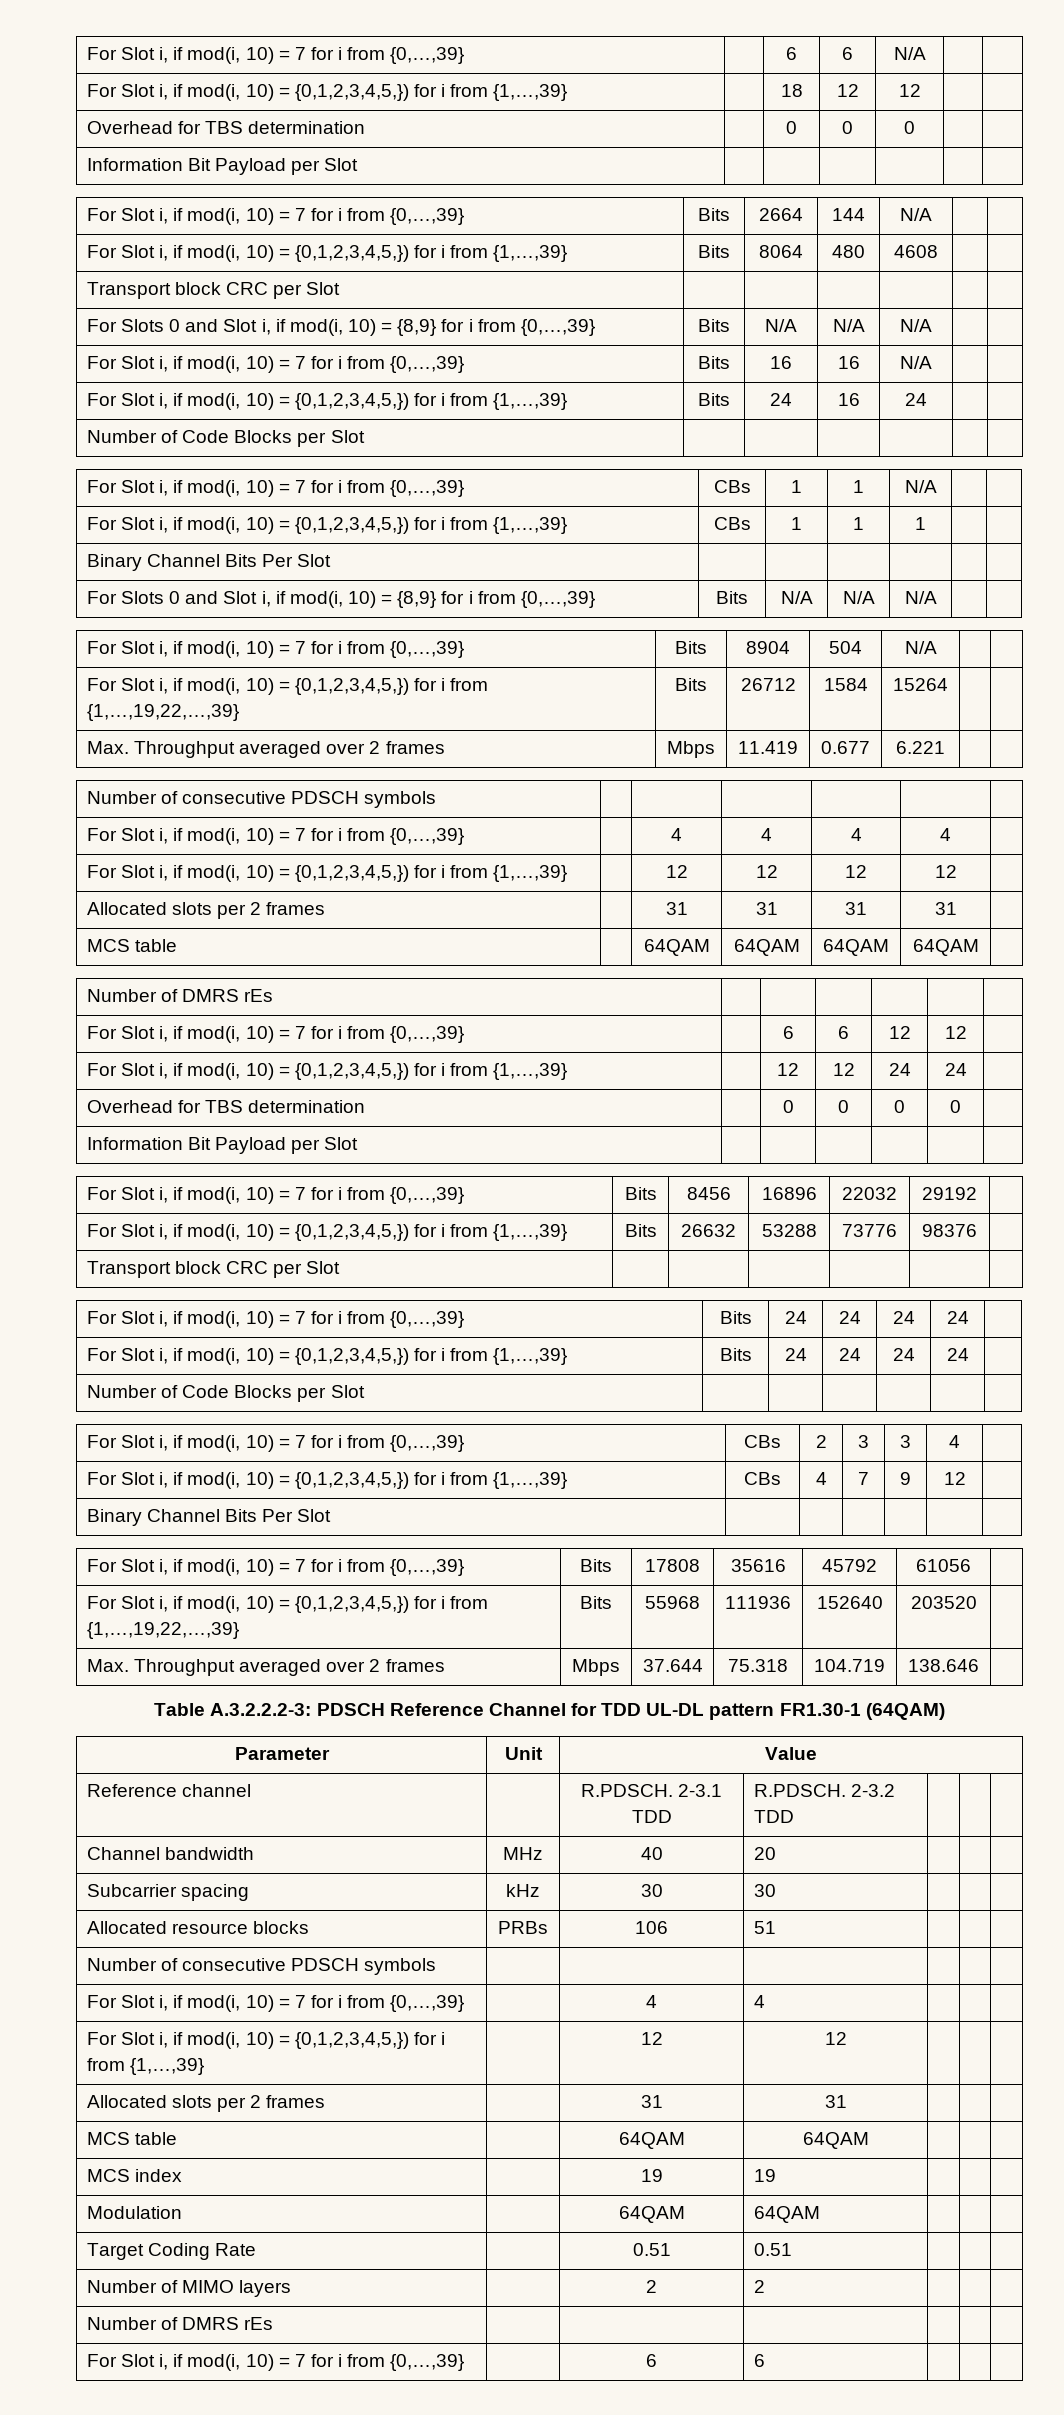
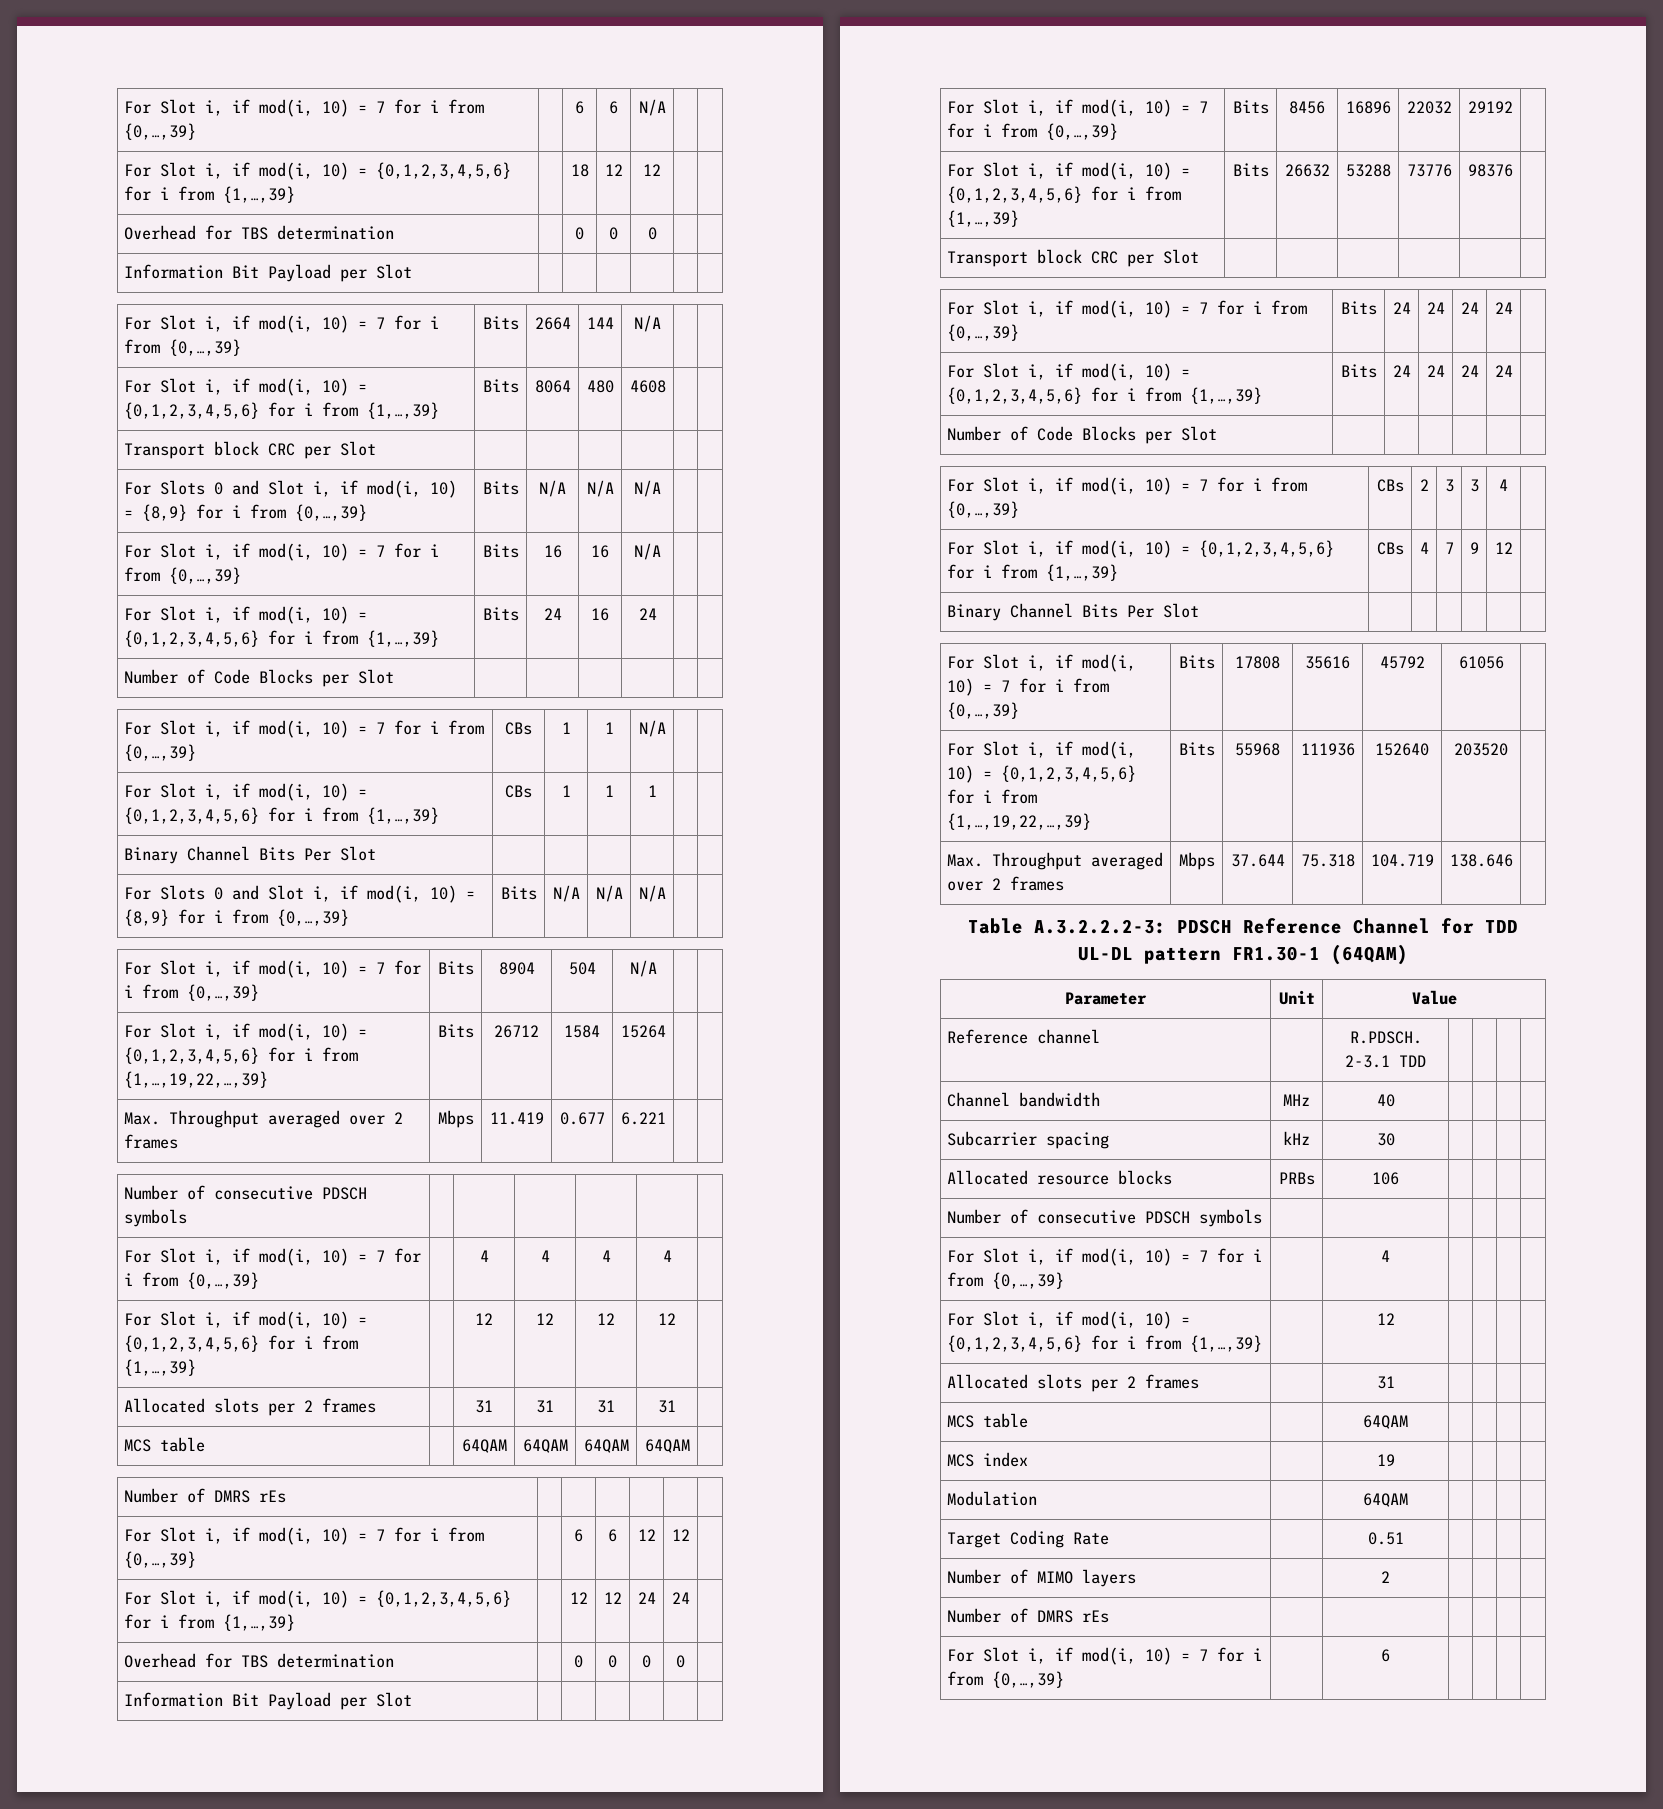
- For Slot i, if mod(i, 10) = {0,1,2,3,4,5,}) for i from {1,…,39} | | 18 | 12 | 12 | |
+ For Slot i, if mod(i, 10) = {0,1,2,3,4,5,6} for i from {1,…,39} | | 18 | 12 | 12 | |
- For Slot i, if mod(i, 10) = {0,1,2,3,4,5,}) for i from {1,…,39} | Bits | 8064 | 480 | 4608 | |
+ For Slot i, if mod(i, 10) = {0,1,2,3,4,5,6} for i from {1,…,39} | Bits | 8064 | 480 | 4608 | |
- For Slot i, if mod(i, 10) = {0,1,2,3,4,5,}) for i from {1,…,39} | Bits | 24 | 16 | 24 | |
+ For Slot i, if mod(i, 10) = {0,1,2,3,4,5,6} for i from {1,…,39} | Bits | 24 | 16 | 24 | |
- For Slot i, if mod(i, 10) = {0,1,2,3,4,5,}) for i from {1,…,39} | CBs | 1 | 1 | 1 | |
+ For Slot i, if mod(i, 10) = {0,1,2,3,4,5,6} for i from {1,…,39} | CBs | 1 | 1 | 1 | |
- For Slot i, if mod(i, 10) = {0,1,2,3,4,5,}) for i from {1,…,19,22,…,39} | Bits | 26712 | 1584 | 15264 | |
+ For Slot i, if mod(i, 10) = {0,1,2,3,4,5,6} for i from {1,…,19,22,…,39} | Bits | 26712 | 1584 | 15264 | |
- For Slot i, if mod(i, 10) = {0,1,2,3,4,5,}) for i from {1,…,39} | | 12 | 12 | 12 | 12 |
+ For Slot i, if mod(i, 10) = {0,1,2,3,4,5,6} for i from {1,…,39} | | 12 | 12 | 12 | 12 |
- For Slot i, if mod(i, 10) = {0,1,2,3,4,5,}) for i from {1,…,39} | | 12 | 12 | 24 | 24 |
+ For Slot i, if mod(i, 10) = {0,1,2,3,4,5,6} for i from {1,…,39} | | 12 | 12 | 24 | 24 |
- For Slot i, if mod(i, 10) = {0,1,2,3,4,5,}) for i from {1,…,39} | Bits | 26632 | 53288 | 73776 | 98376 |
+ For Slot i, if mod(i, 10) = {0,1,2,3,4,5,6} for i from {1,…,39} | Bits | 26632 | 53288 | 73776 | 98376 |
- For Slot i, if mod(i, 10) = {0,1,2,3,4,5,}) for i from {1,…,39} | Bits | 24 | 24 | 24 | 24 |
+ For Slot i, if mod(i, 10) = {0,1,2,3,4,5,6} for i from {1,…,39} | Bits | 24 | 24 | 24 | 24 |
- For Slot i, if mod(i, 10) = {0,1,2,3,4,5,}) for i from {1,…,39} | CBs | 4 | 7 | 9 | 12 |
+ For Slot i, if mod(i, 10) = {0,1,2,3,4,5,6} for i from {1,…,39} | CBs | 4 | 7 | 9 | 12 |
- For Slot i, if mod(i, 10) = {0,1,2,3,4,5,}) for i from {1,…,19,22,…,39} | Bits | 55968 | 111936 | 152640 | 203520 |
+ For Slot i, if mod(i, 10) = {0,1,2,3,4,5,6} for i from {1,…,19,22,…,39} | Bits | 55968 | 111936 | 152640 | 203520 |
- Reference channel | | R.PDSCH. 2-3.1 TDD | R.PDSCH. 2-3.2 TDD | | |
+ Reference channel | | R.PDSCH. 2-3.1 TDD | | | |
- Channel bandwidth | MHz | 40 | 20 | | |
+ Channel bandwidth | MHz | 40 | | | |
- Subcarrier spacing | kHz | 30 | 30 | | |
+ Subcarrier spacing | kHz | 30 | | | |
- Allocated resource blocks | PRBs | 106 | 51 | | |
+ Allocated resource blocks | PRBs | 106 | | | |
- For Slot i, if mod(i, 10) = 7 for i from {0,…,39} | | 4 | 4 | | |
- For Slot i, if mod(i, 10) = {0,1,2,3,4,5,}) for i from {1,…,39} | | 12 | 12 | | |
- Allocated slots per 2 frames | | 31 | 31 | | |
- MCS table | | 64QAM | 64QAM | | |
+ For Slot i, if mod(i, 10) = 7 for i from {0,…,39} | | 4 | | | |
+ For Slot i, if mod(i, 10) = {0,1,2,3,4,5,6} for i from {1,…,39} | | 12 | | | |
+ Allocated slots per 2 frames | | 31 | | | |
+ MCS table | | 64QAM | | | |
- MCS index | | 19 | 19 | | |
+ MCS index | | 19 | | | |
- Modulation | | 64QAM | 64QAM | | |
+ Modulation | | 64QAM | | | |
- Target Coding Rate | | 0.51 | 0.51 | | |
+ Target Coding Rate | | 0.51 | | | |
- Number of MIMO layers | | 2 | 2 | | |
+ Number of MIMO layers | | 2 | | | |
- For Slot i, if mod(i, 10) = 7 for i from {0,…,39} | | 6 | 6 | | |
+ For Slot i, if mod(i, 10) = 7 for i from {0,…,39} | | 6 | | | |

